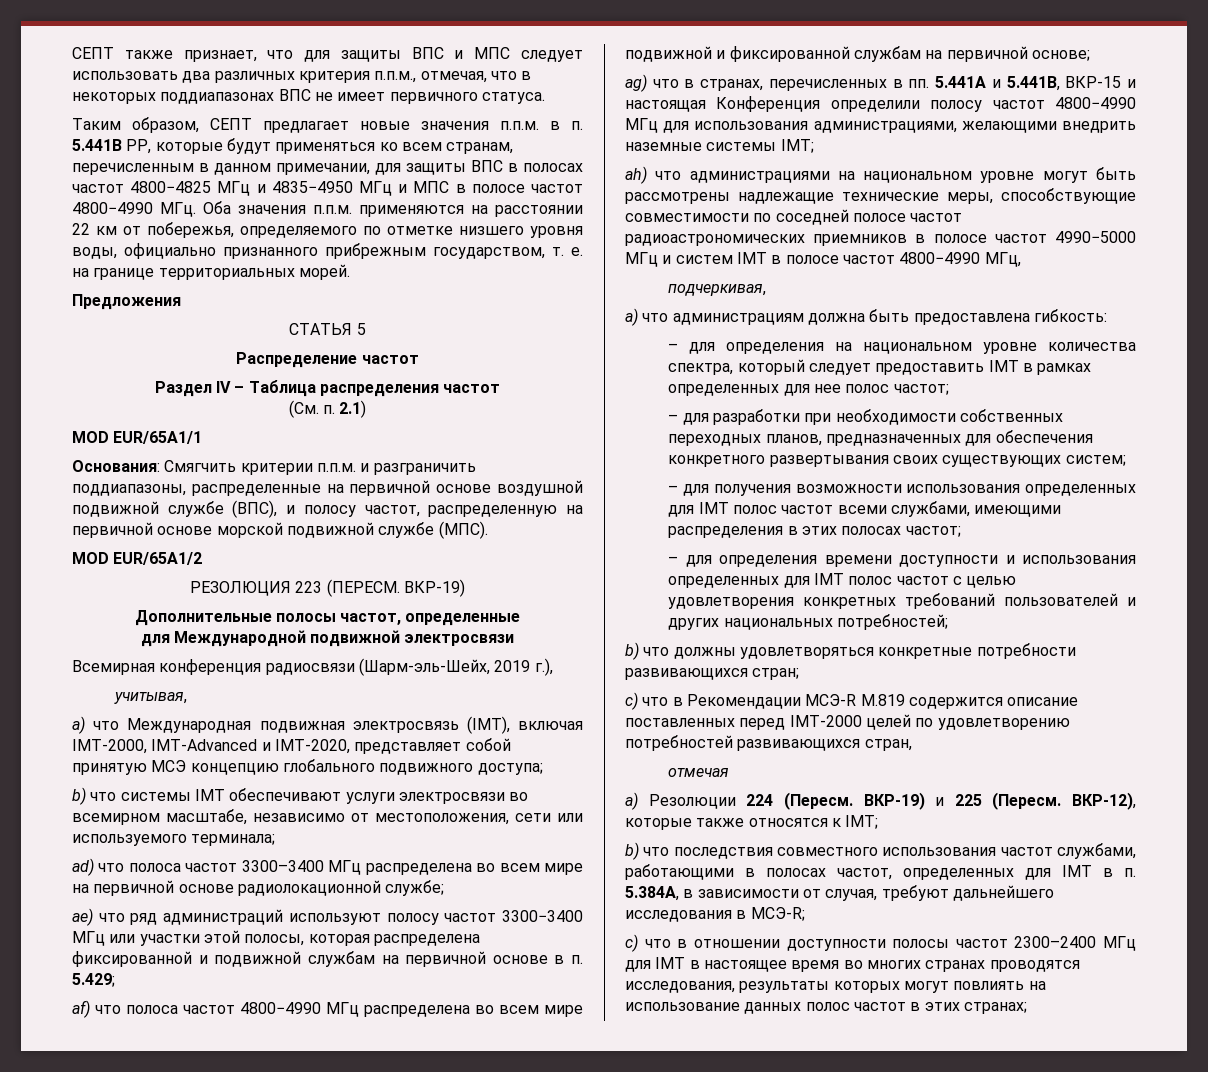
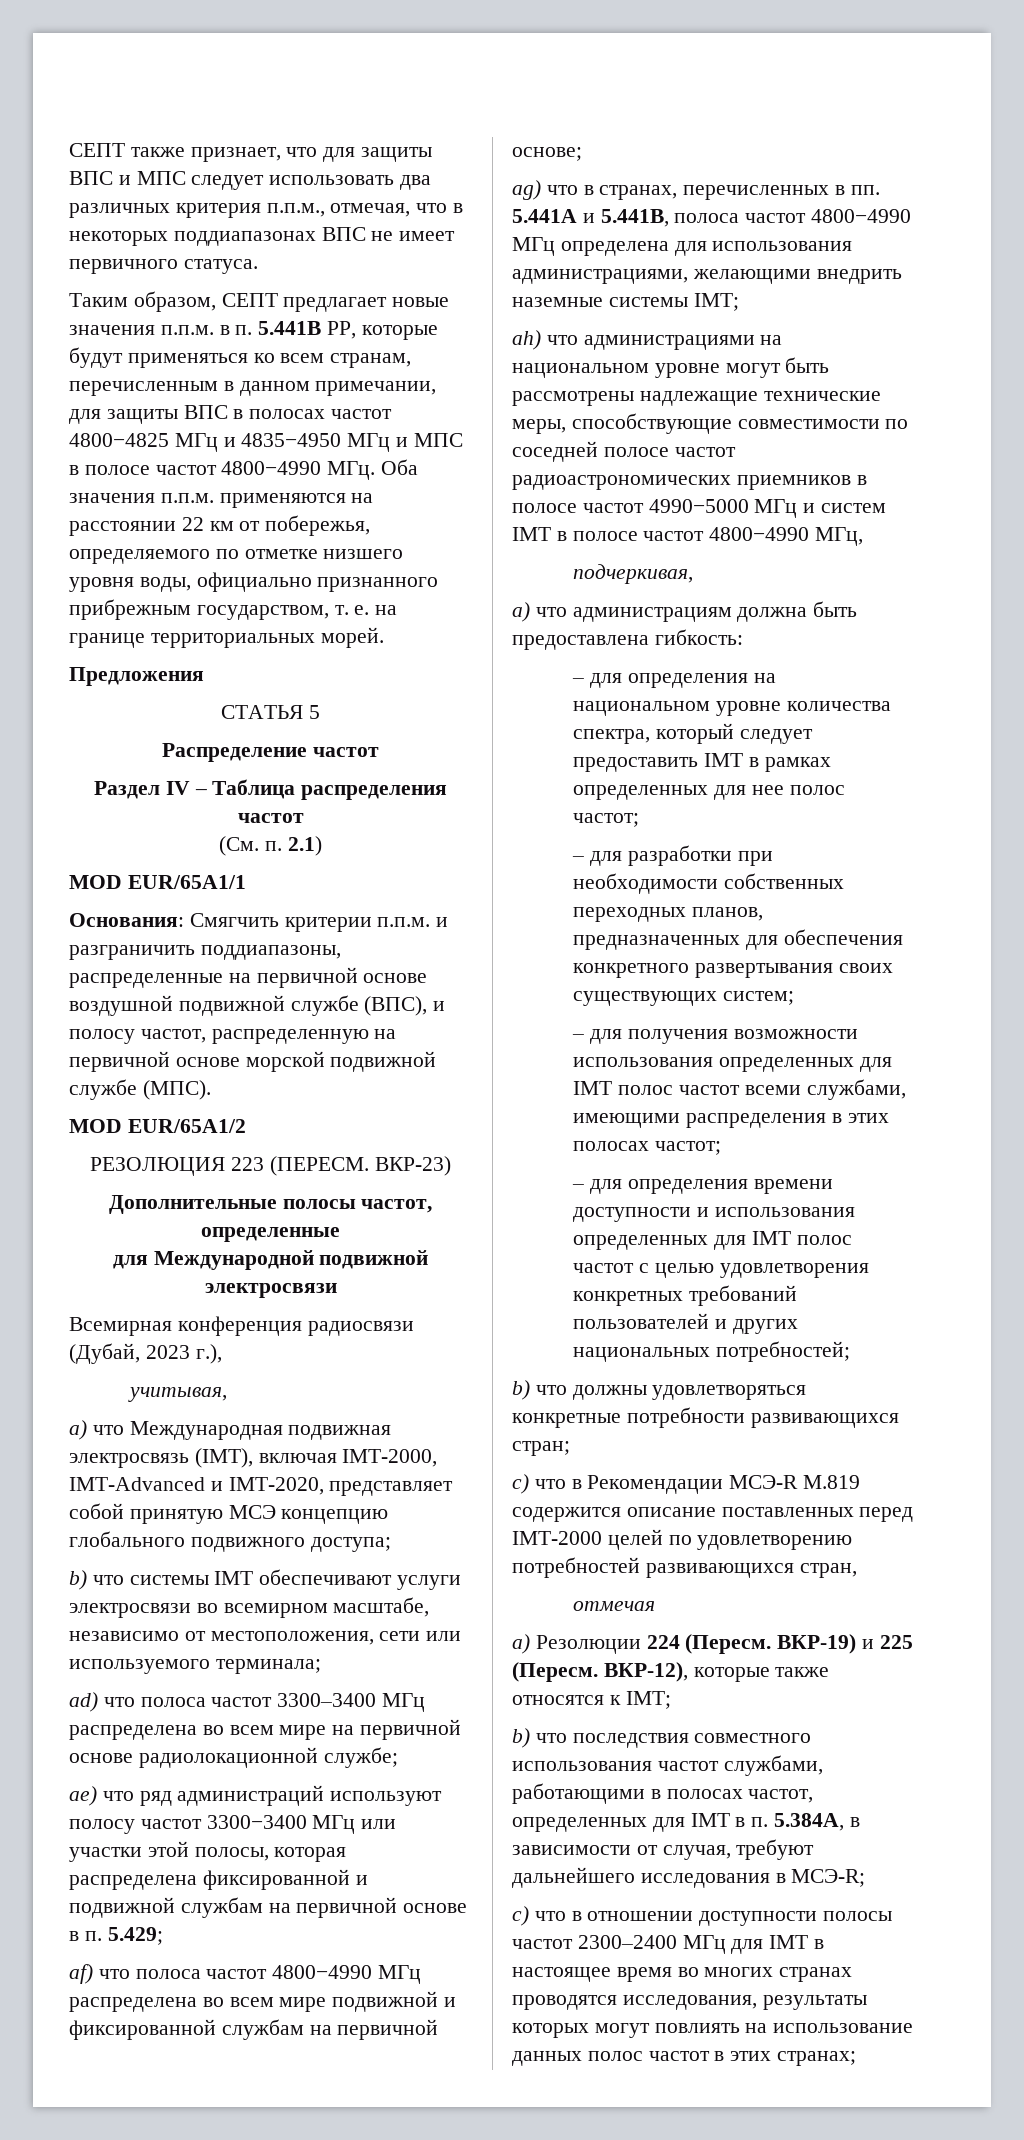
- РЕЗОЛЮЦИЯ 223 (ПЕРЕСМ. ВКР-19)
+ РЕЗОЛЮЦИЯ 223 (ПЕРЕСМ. ВКР-23)
- Всемирная конференция радиосвязи (Шарм-эль-Шейх, 2019 г.),
+ Всемирная конференция радиосвязи (Дубай, 2023 г.),
- ag) что в странах, перечисленных в пп. 5.441А и 5.441В, ВКР-15 и настоящая Конференция определили полосу частот 4800−4990 МГц для использования администрациями, желающими внедрить наземные системы IMT;
+ ag) что в странах, перечисленных в пп. 5.441А и 5.441В, полоса частот 4800−4990 МГц определена для использования администрациями, желающими внедрить наземные системы IMT;

